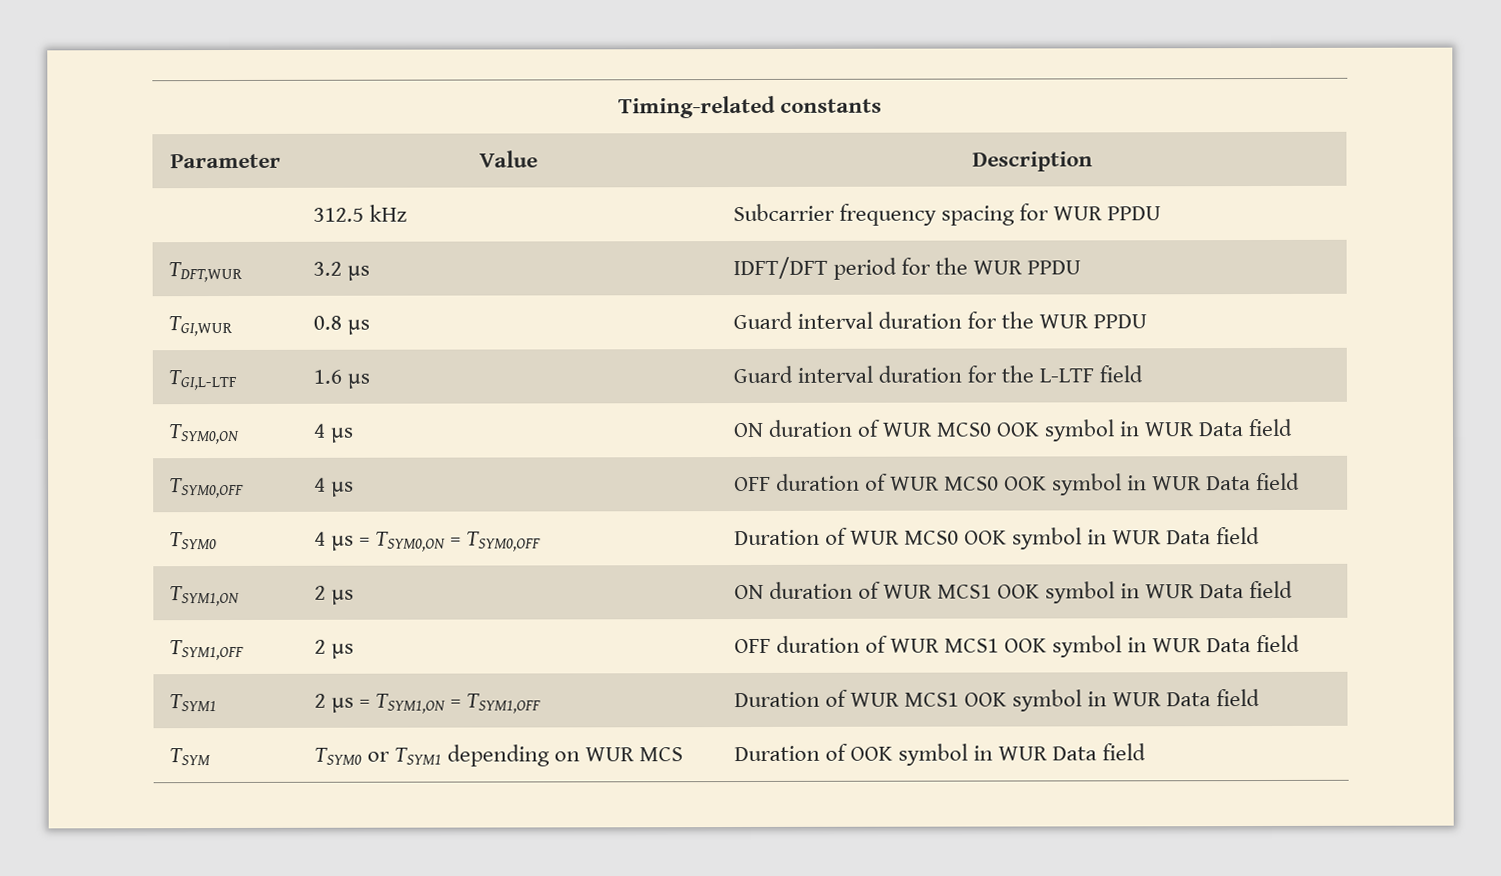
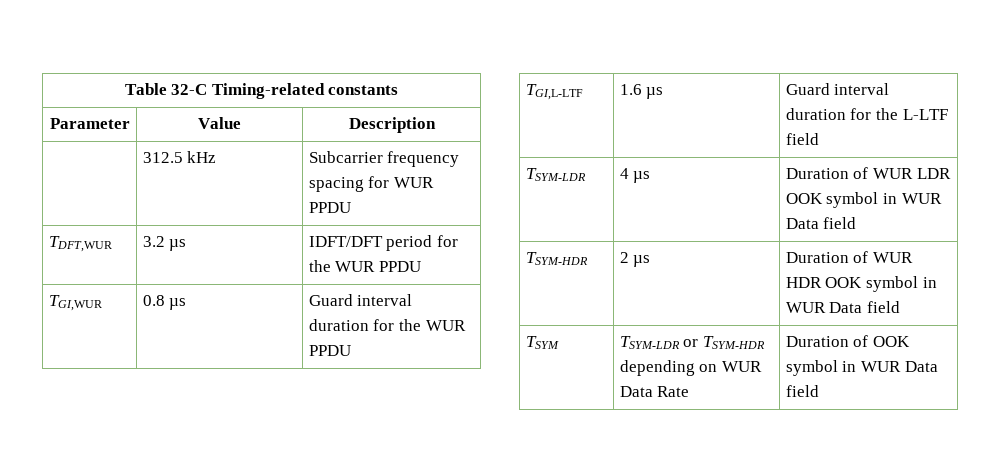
- Timing-related constants
+ Table 32-C Timing-related constants
- TSYM0,ON | 4 µs | ON duration of WUR MCS0 OOK symbol in WUR Data field
- TSYM0,OFF | 4 µs | OFF duration of WUR MCS0 OOK symbol in WUR Data field
- TSYM0 | 4 µs = TSYM0,ON = TSYM0,OFF | Duration of WUR MCS0 OOK symbol in WUR Data field
- TSYM1,ON | 2 µs | ON duration of WUR MCS1 OOK symbol in WUR Data field
- TSYM1,OFF | 2 µs | OFF duration of WUR MCS1 OOK symbol in WUR Data field
- TSYM1 | 2 µs = TSYM1,ON = TSYM1,OFF | Duration of WUR MCS1 OOK symbol in WUR Data field
+ TSYM-LDR | 4 µs | Duration of WUR LDR OOK symbol in WUR Data field
+ TSYM-HDR | 2 µs | Duration of WUR HDR OOK symbol in WUR Data field
- TSYM | TSYM0 or TSYM1 depending on WUR MCS | Duration of OOK symbol in WUR Data field
+ TSYM | TSYM-LDR or TSYM-HDR depending on WUR Data Rate | Duration of OOK symbol in WUR Data field

